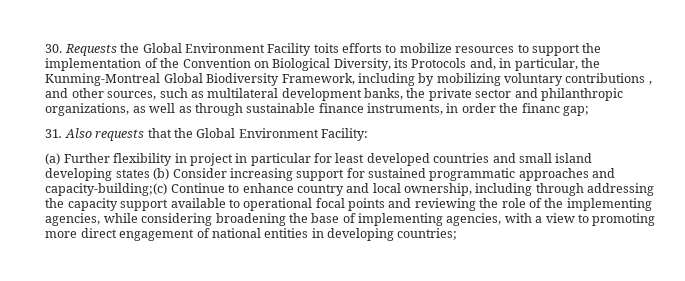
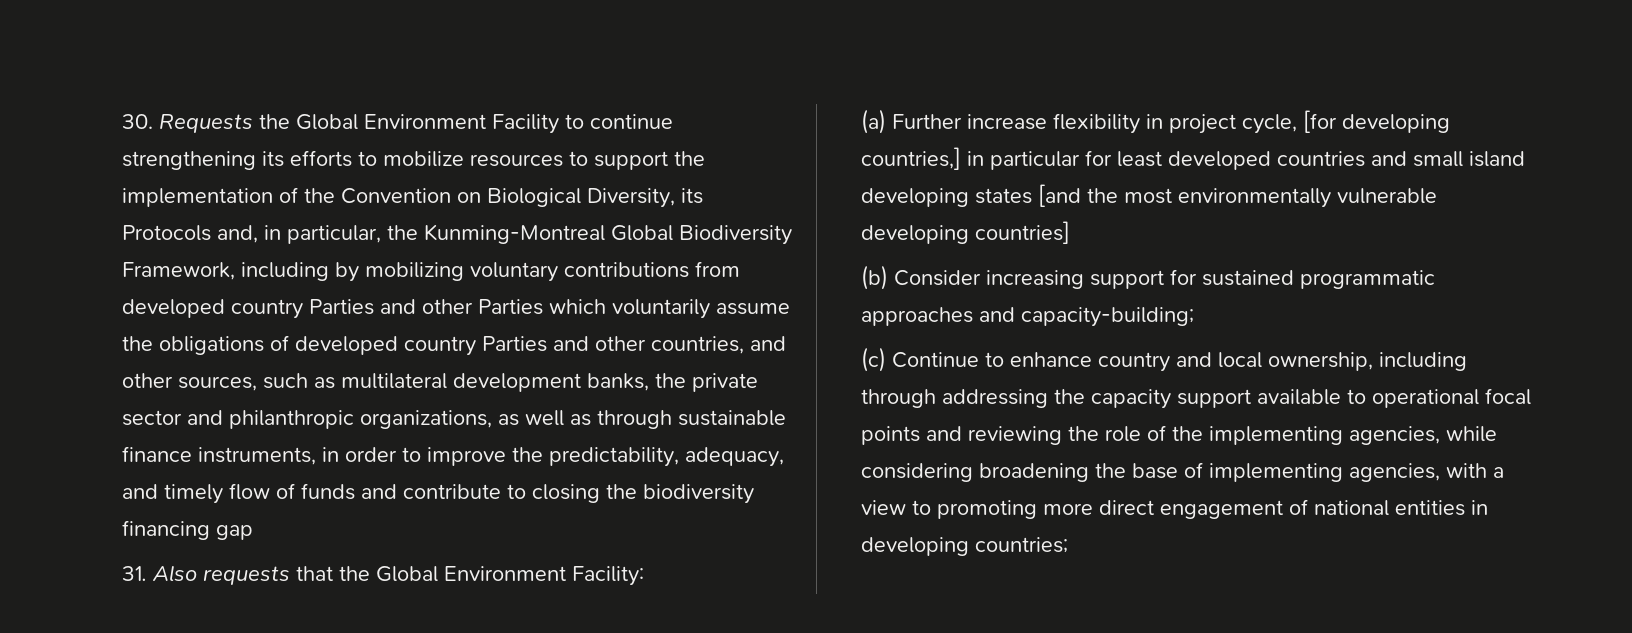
- 30. Requests the Global Environment Facility toits efforts to mobilize resources to support the implementation of the Convention on Biological Diversity, its Protocols and, in particular, the Kunming-Montreal Global Biodiversity Framework, including by mobilizing voluntary contributions , and other sources, such as multilateral development banks, the private sector and philanthropic organizations, as well as through sustainable finance instruments, in order the financ gap;
+ 30. Requests the Global Environment Facility to continue strengthening its efforts to mobilize resources to support the implementation of the Convention on Biological Diversity, its Protocols and, in particular, the Kunming-Montreal Global Biodiversity Framework, including by mobilizing voluntary contributions from developed country Parties and other Parties which voluntarily assume the obligations of developed country Parties and other countries, and other sources, such as multilateral development banks, the private sector and philanthropic organizations, as well as through sustainable finance instruments, in order to improve the predictability, adequacy, and timely flow of funds and contribute to closing the biodiversity financing gap
- (a) Further flexibility in project in particular for least developed countries and small island developing states (b) Consider increasing support for sustained programmatic approaches and capacity-building;(c) Continue to enhance country and local ownership, including through addressing the capacity support available to operational focal points and reviewing the role of the implementing agencies, while considering broadening the base of implementing agencies, with a view to promoting more direct engagement of national entities in developing countries;
+ (a) Further increase flexibility in project cycle, [for developing countries,] in particular for least developed countries and small island developing states [and the most environmentally vulnerable developing countries]
+ (b) Consider increasing support for sustained programmatic approaches and capacity-building;
+ (c) Continue to enhance country and local ownership, including through addressing the capacity support available to operational focal points and reviewing the role of the implementing agencies, while considering broadening the base of implementing agencies, with a view to promoting more direct engagement of national entities in developing countries;

